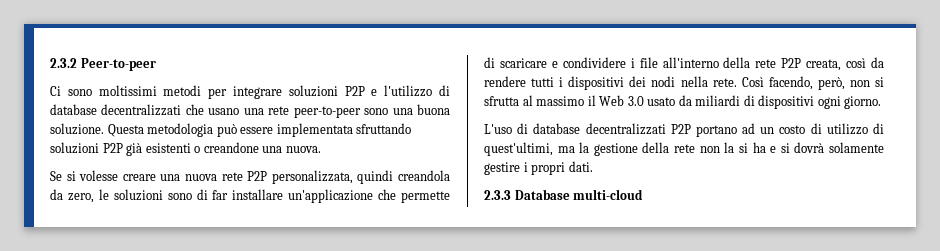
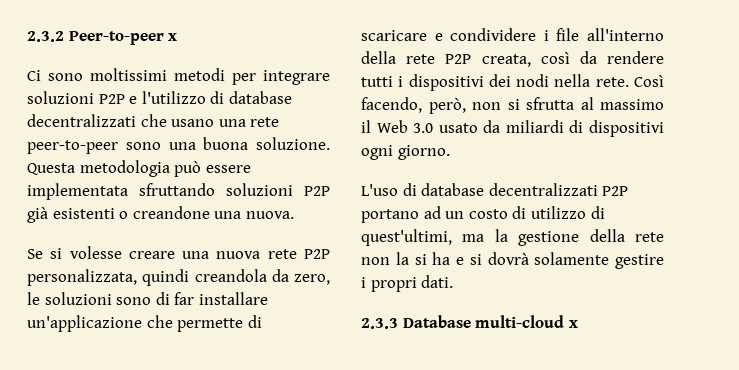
- 2.3.2 Peer-to-peer
+ 2.3.2 Peer-to-peer x
- 2.3.3 Database multi-cloud
+ 2.3.3 Database multi-cloud x

